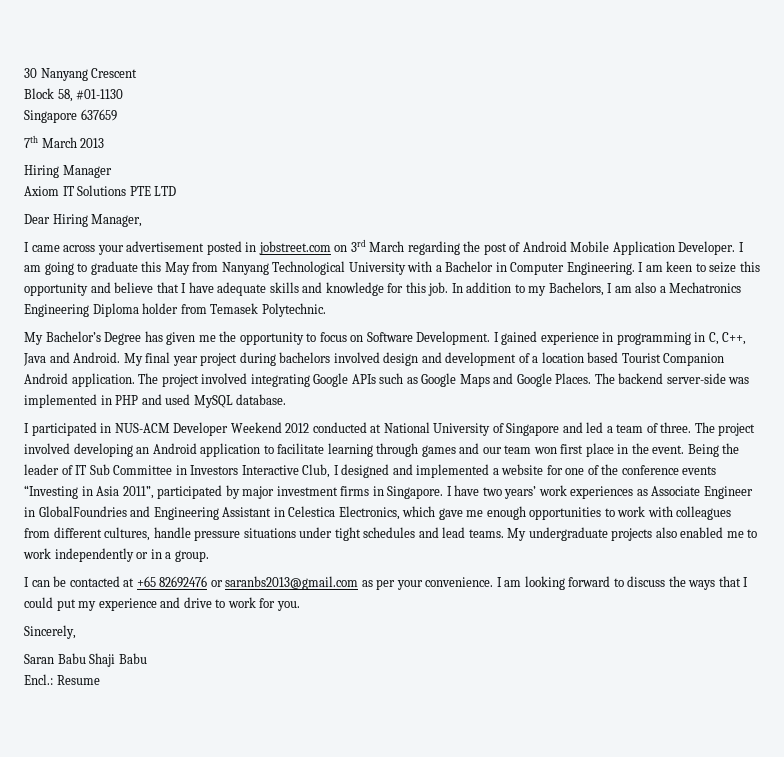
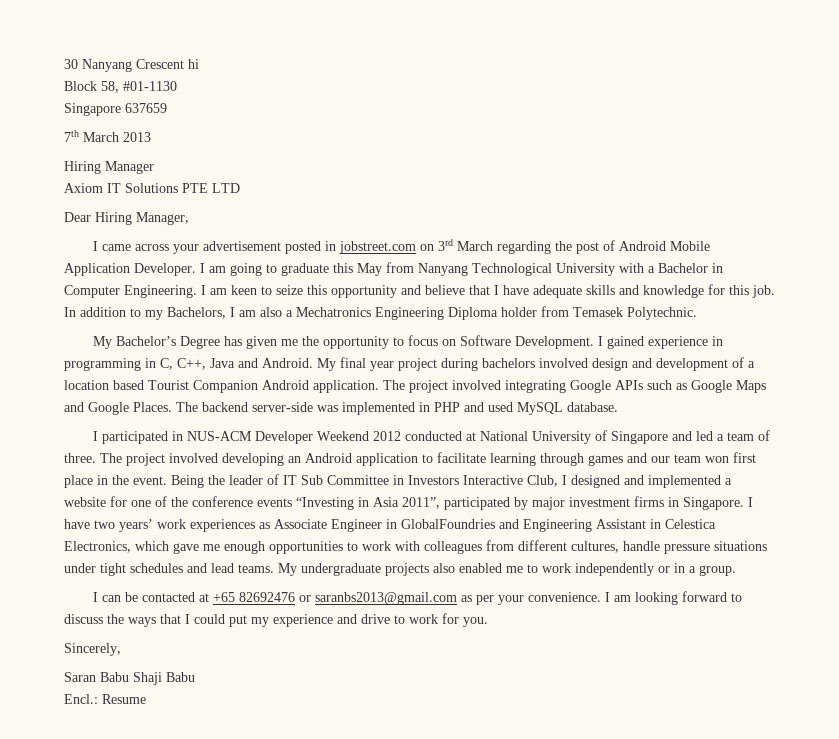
- 30 Nanyang Crescent
+ 30 Nanyang Crescent hi

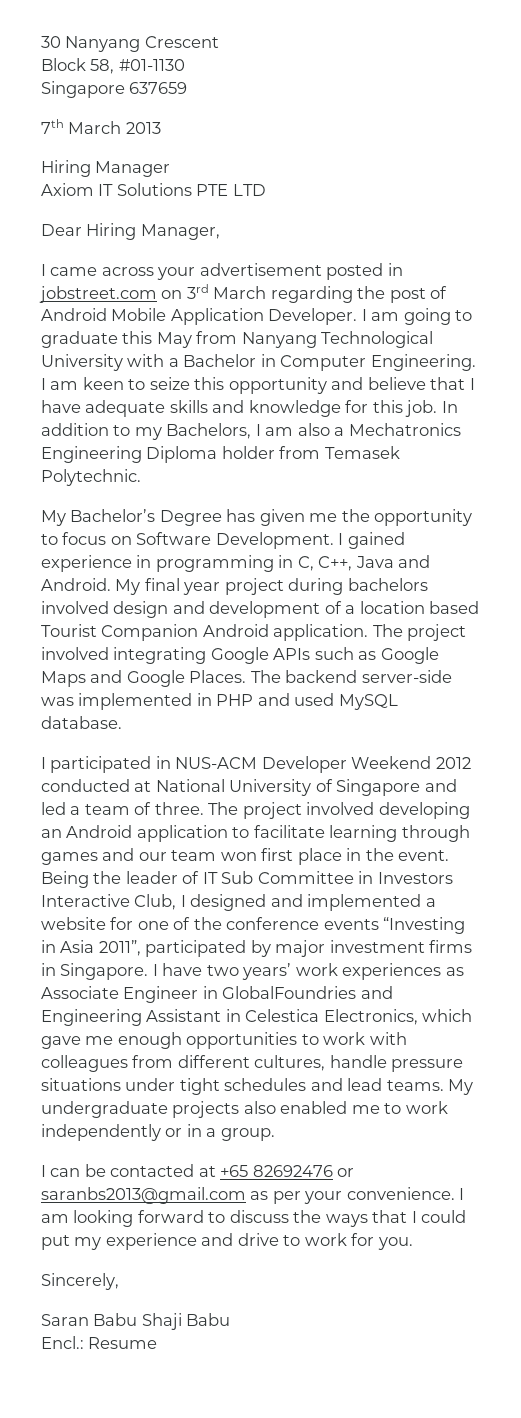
- 30 Nanyang Crescent hi
+ 30 Nanyang Crescent

